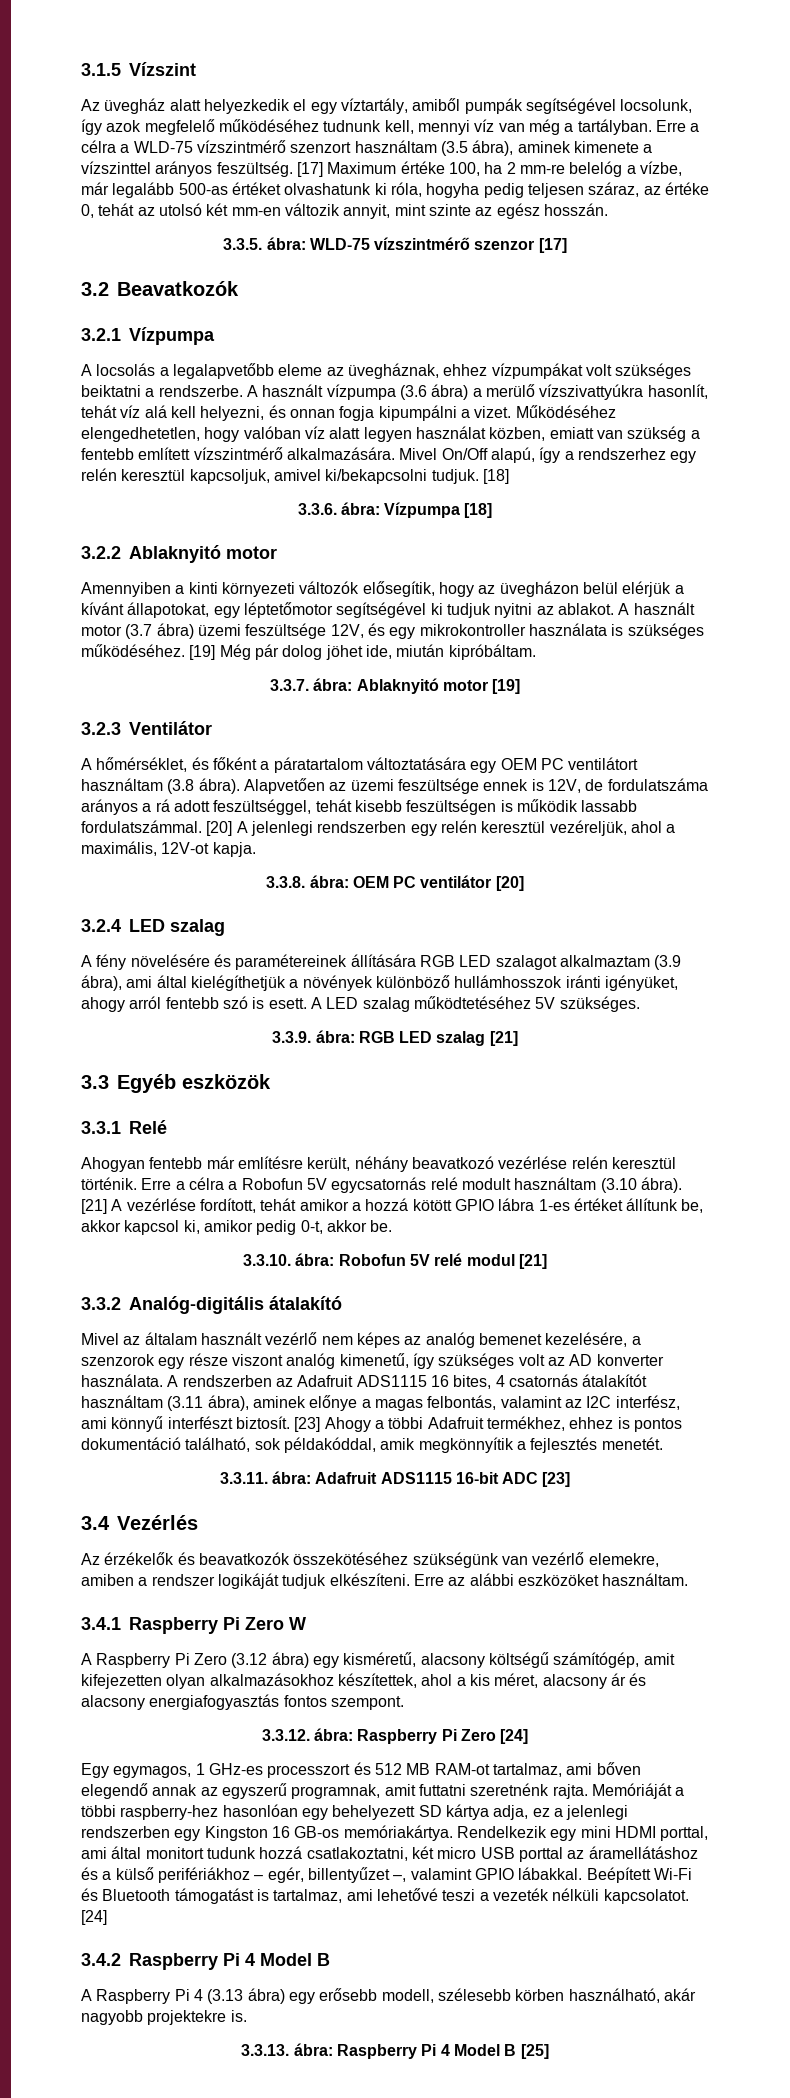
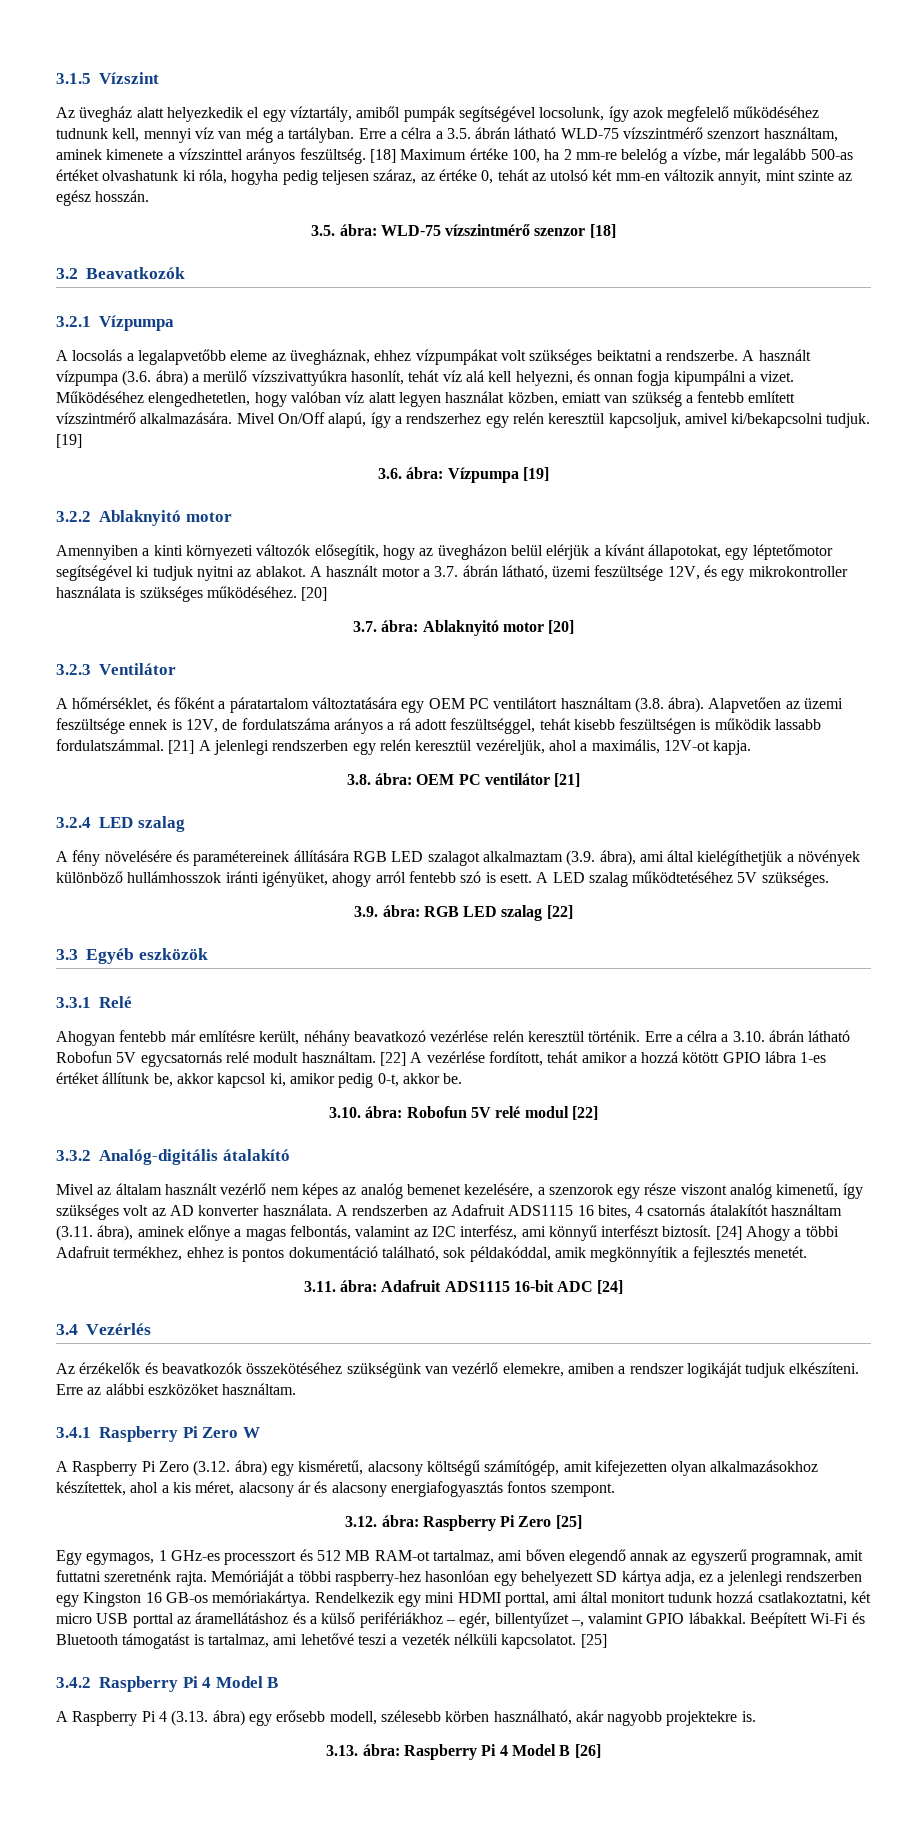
- Erre a célra a WLD-75 vízszintmérő szenzort használtam (3.5 ábra), aminek kimenete a vízszinttel arányos feszültség.
+ Erre a célra a 3.5. ábrán látható WLD-75 vízszintmérő szenzort használtam, aminek kimenete a vízszinttel arányos feszültség.
- [17] Maximum értéke 100, ha 2 mm-re belelóg a vízbe, már legalább 500-as értéket olvashatunk ki róla, hogyha pedig teljesen száraz, az értéke 0, tehát az utolsó két mm-en változik annyit, mint szinte az egész hosszán.
+ [18] Maximum értéke 100, ha 2 mm-re belelóg a vízbe, már legalább 500-as értéket olvashatunk ki róla, hogyha pedig teljesen száraz, az értéke 0, tehát az utolsó két mm-en változik annyit, mint szinte az egész hosszán.
- 3.3.5. ábra: WLD-75 vízszintmérő szenzor [17]
+ 3.5. ábra: WLD-75 vízszintmérő szenzor [18]
- A használt vízpumpa (3.6 ábra) a merülő vízszivattyúkra hasonlít, tehát víz alá kell helyezni, és onnan fogja kipumpálni a vizet.
+ A használt vízpumpa (3.6. ábra) a merülő vízszivattyúkra hasonlít, tehát víz alá kell helyezni, és onnan fogja kipumpálni a vizet.
- Mivel On/Off alapú, így a rendszerhez egy relén keresztül kapcsoljuk, amivel ki/bekapcsolni tudjuk. [18]
- 3.3.6. ábra: Vízpumpa [18]
+ Mivel On/Off alapú, így a rendszerhez egy relén keresztül kapcsoljuk, amivel ki/bekapcsolni tudjuk. [19]
+ 3.6. ábra: Vízpumpa [19]
- A használt motor (3.7 ábra) üzemi feszültsége 12V, és egy mikrokontroller használata is szükséges működéséhez. [19] Még pár dolog jöhet ide, miután kipróbáltam.
- 3.3.7. ábra: Ablaknyitó motor [19]
+ A használt motor a 3.7. ábrán látható, üzemi feszültsége 12V, és egy mikrokontroller használata is szükséges működéséhez. [20]
+ 3.7. ábra: Ablaknyitó motor [20]
- A hőmérséklet, és főként a páratartalom változtatására egy OEM PC ventilátort használtam (3.8 ábra).
+ A hőmérséklet, és főként a páratartalom változtatására egy OEM PC ventilátort használtam (3.8. ábra).
- [20] A jelenlegi rendszerben egy relén keresztül vezéreljük, ahol a maximális, 12V-ot kapja.
+ [21] A jelenlegi rendszerben egy relén keresztül vezéreljük, ahol a maximális, 12V-ot kapja.
- 3.3.8. ábra: OEM PC ventilátor [20]
+ 3.8. ábra: OEM PC ventilátor [21]
- A fény növelésére és paramétereinek állítására RGB LED szalagot alkalmaztam (3.9 ábra), ami által kielégíthetjük a növények különböző hullámhosszok iránti igényüket, ahogy arról fentebb szó is esett.
+ A fény növelésére és paramétereinek állítására RGB LED szalagot alkalmaztam (3.9. ábra), ami által kielégíthetjük a növények különböző hullámhosszok iránti igényüket, ahogy arról fentebb szó is esett.
- 3.3.9. ábra: RGB LED szalag [21]
+ 3.9. ábra: RGB LED szalag [22]
- Erre a célra a Robofun 5V egycsatornás relé modult használtam (3.10 ábra). [21] A vezérlése fordított, tehát amikor a hozzá kötött GPIO lábra 1-es értéket állítunk be, akkor kapcsol ki, amikor pedig 0-t, akkor be.
+ Erre a célra a 3.10. ábrán látható Robofun 5V egycsatornás relé modult használtam. [22] A vezérlése fordított, tehát amikor a hozzá kötött GPIO lábra 1-es értéket állítunk be, akkor kapcsol ki, amikor pedig 0-t, akkor be.
- 3.3.10. ábra: Robofun 5V relé modul [21]
+ 3.10. ábra: Robofun 5V relé modul [22]
- A rendszerben az Adafruit ADS1115 16 bites, 4 csatornás átalakítót használtam (3.11 ábra), aminek előnye a magas felbontás, valamint az I2C interfész, ami könnyű interfészt biztosít.
+ A rendszerben az Adafruit ADS1115 16 bites, 4 csatornás átalakítót használtam (3.11. ábra), aminek előnye a magas felbontás, valamint az I2C interfész, ami könnyű interfészt biztosít.
- [23] Ahogy a többi Adafruit termékhez, ehhez is pontos dokumentáció található, sok példakóddal, amik megkönnyítik a fejlesztés menetét.
+ [24] Ahogy a többi Adafruit termékhez, ehhez is pontos dokumentáció található, sok példakóddal, amik megkönnyítik a fejlesztés menetét.
- 3.3.11. ábra: Adafruit ADS1115 16-bit ADC [23]
+ 3.11. ábra: Adafruit ADS1115 16-bit ADC [24]
- A Raspberry Pi Zero (3.12 ábra) egy kisméretű, alacsony költségű számítógép, amit kifejezetten olyan alkalmazásokhoz készítettek, ahol a kis méret, alacsony ár és alacsony energiafogyasztás fontos szempont.
+ A Raspberry Pi Zero (3.12. ábra) egy kisméretű, alacsony költségű számítógép, amit kifejezetten olyan alkalmazásokhoz készítettek, ahol a kis méret, alacsony ár és alacsony energiafogyasztás fontos szempont.
- 3.3.12. ábra: Raspberry Pi Zero [24]
+ 3.12. ábra: Raspberry Pi Zero [25]
- Beépített Wi-Fi és Bluetooth támogatást is tartalmaz, ami lehetővé teszi a vezeték nélküli kapcsolatot. [24]
+ Beépített Wi-Fi és Bluetooth támogatást is tartalmaz, ami lehetővé teszi a vezeték nélküli kapcsolatot. [25]
- A Raspberry Pi 4 (3.13 ábra) egy erősebb modell, szélesebb körben használható, akár nagyobb projektekre is.
+ A Raspberry Pi 4 (3.13. ábra) egy erősebb modell, szélesebb körben használható, akár nagyobb projektekre is.
- 3.3.13. ábra: Raspberry Pi 4 Model B [25]
+ 3.13. ábra: Raspberry Pi 4 Model B [26]

